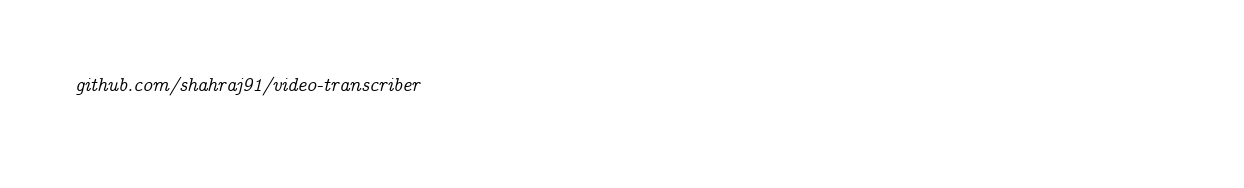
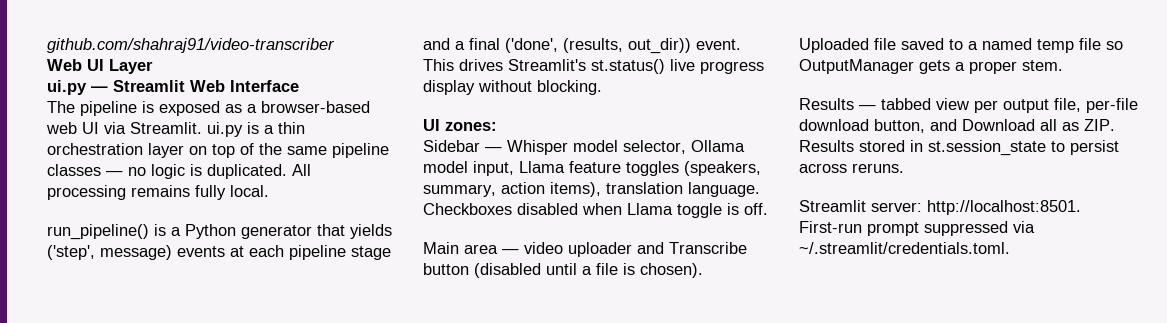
+ Web UI Layer
+ ui.py — Streamlit Web Interface
+ The pipeline is exposed as a browser-based web UI via Streamlit. ui.py is a thin orchestration layer on top of the same pipeline classes — no logic is duplicated. All processing remains fully local.
+ run_pipeline() is a Python generator that yields ('step', message) events at each pipeline stage and a final ('done', (results, out_dir)) event. This drives Streamlit's st.status() live progress display without blocking.
+ UI zones:
+ Sidebar — Whisper model selector, Ollama model input, Llama feature toggles (speakers, summary, action items), translation language. Checkboxes disabled when Llama toggle is off.
+ Main area — video uploader and Transcribe button (disabled until a file is chosen). Uploaded file saved to a named temp file so OutputManager gets a proper stem.
+ Results — tabbed view per output file, per-file download button, and Download all as ZIP. Results stored in st.session_state to persist across reruns.
+ Streamlit server: http://localhost:8501. First-run prompt suppressed via ~/.streamlit/credentials.toml.

